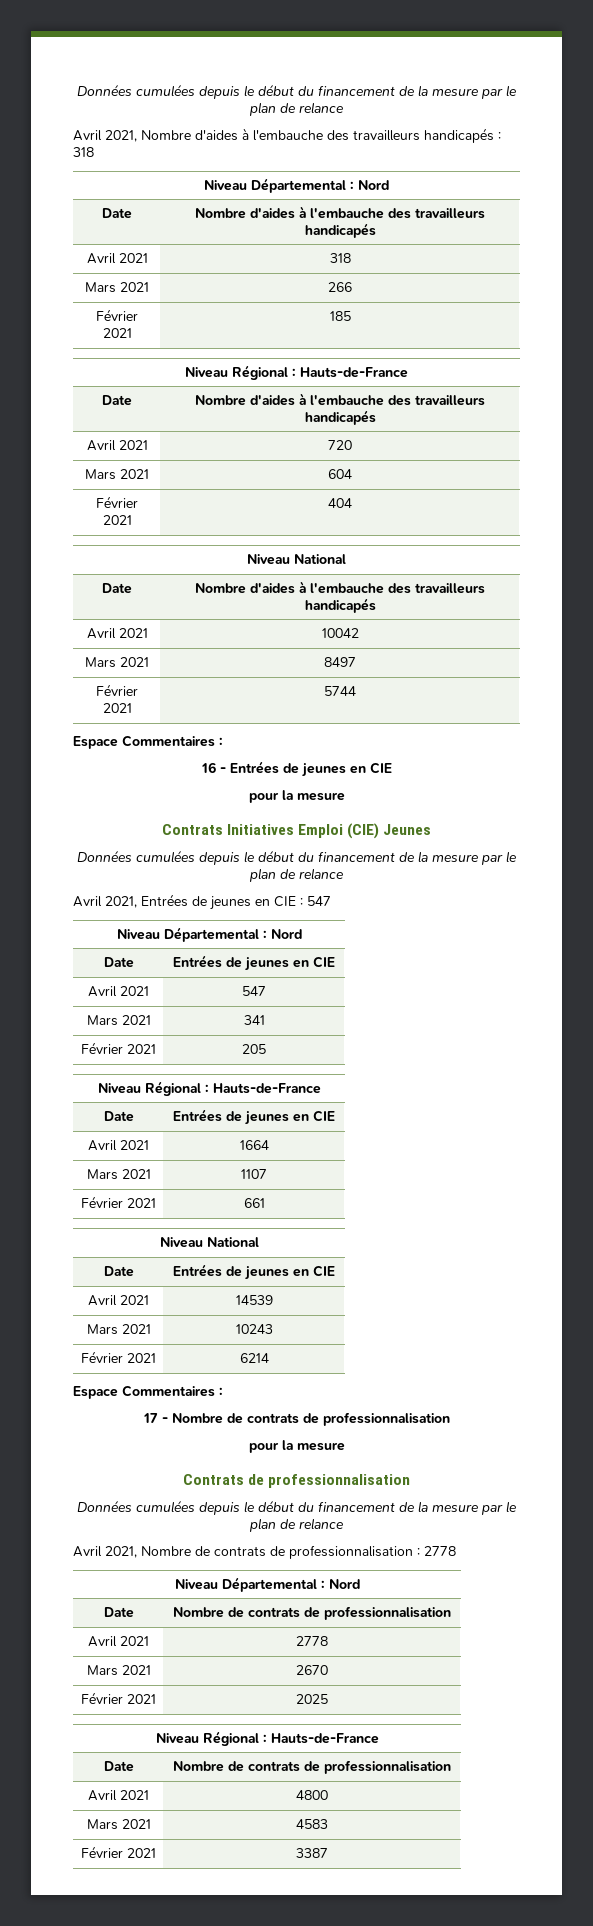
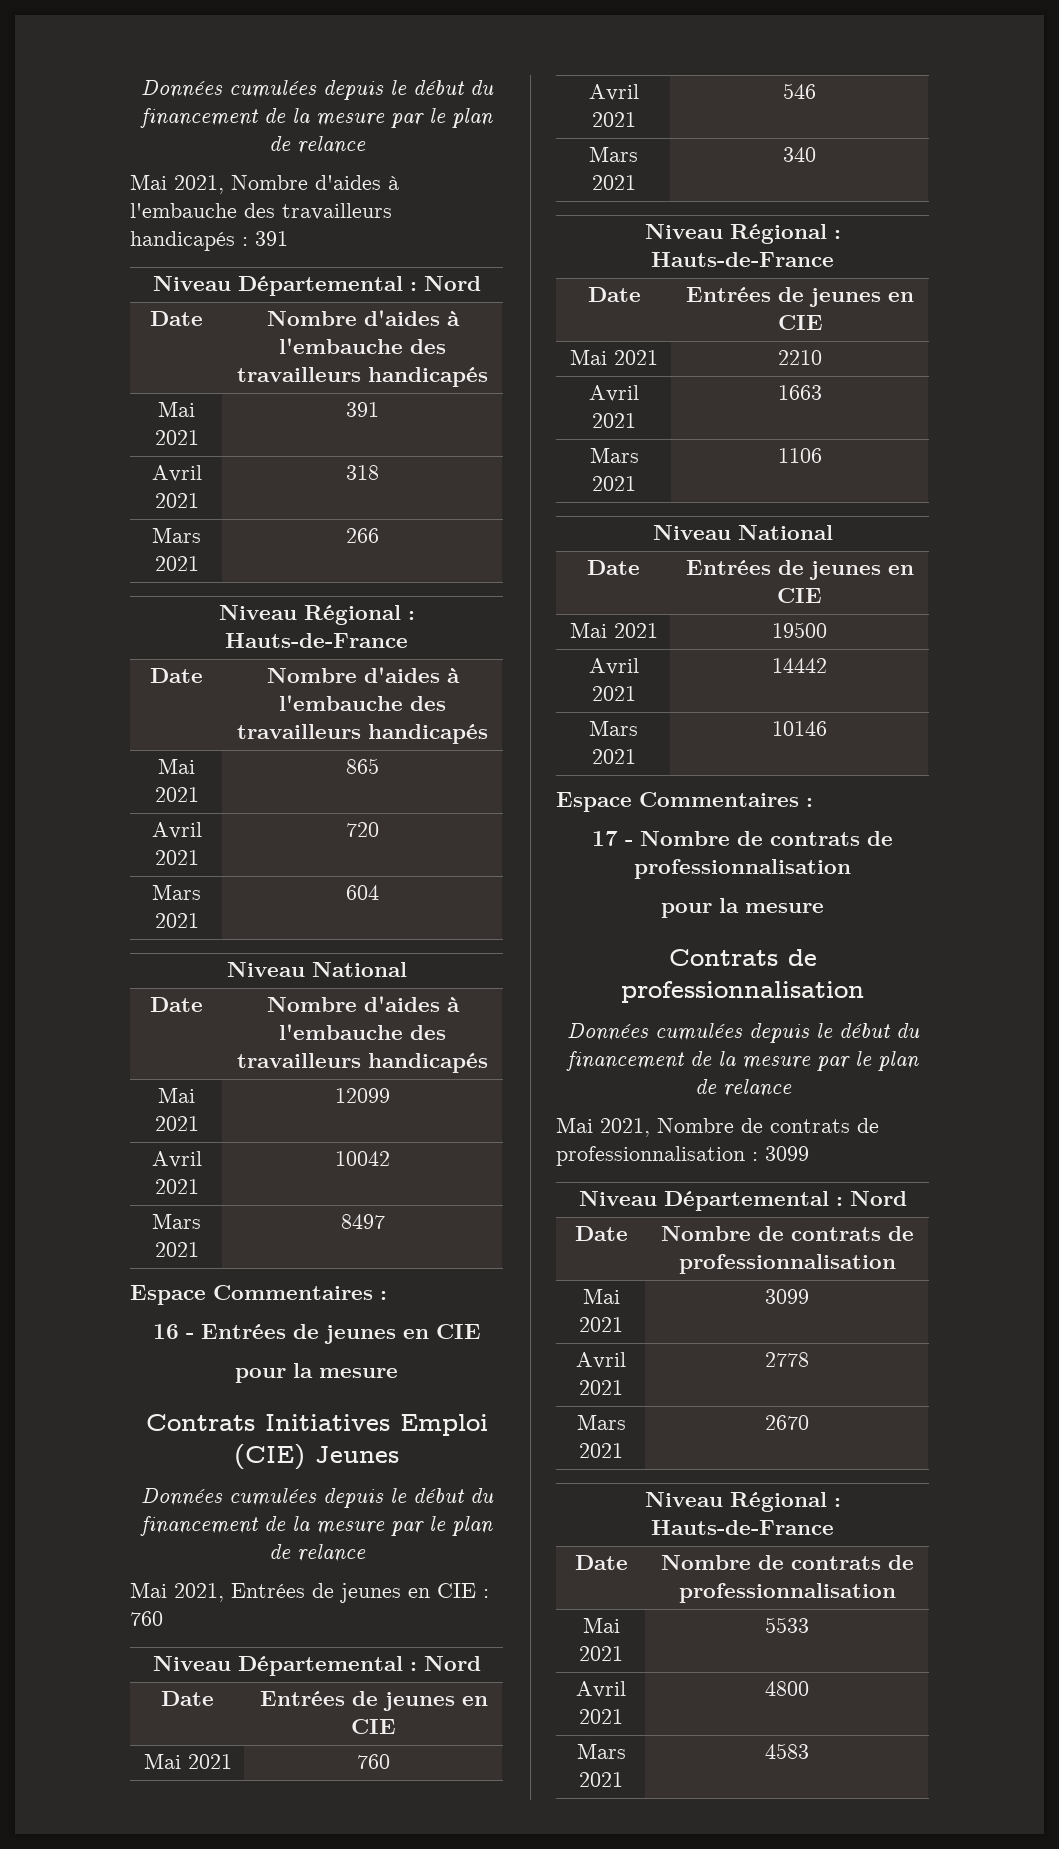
- Avril 2021, Nombre d'aides à l'embauche des travailleurs handicapés : 318
+ Mai 2021, Nombre d'aides à l'embauche des travailleurs handicapés : 391
+ Mai 2021 | 391
- Février 2021 | 185
+ Mai 2021 | 865
- Février 2021 | 404
+ Mai 2021 | 12099
- Février 2021 | 5744
- Avril 2021, Entrées de jeunes en CIE : 547
+ Mai 2021, Entrées de jeunes en CIE : 760
- Avril 2021 | 547
- Mars 2021 | 341
- Février 2021 | 205
+ Mai 2021 | 760
+ Avril 2021 | 546
+ Mars 2021 | 340
- Avril 2021 | 1664
- Mars 2021 | 1107
- Février 2021 | 661
+ Mai 2021 | 2210
+ Avril 2021 | 1663
+ Mars 2021 | 1106
- Avril 2021 | 14539
- Mars 2021 | 10243
- Février 2021 | 6214
+ Mai 2021 | 19500
+ Avril 2021 | 14442
+ Mars 2021 | 10146
- Avril 2021, Nombre de contrats de professionnalisation : 2778
+ Mai 2021, Nombre de contrats de professionnalisation : 3099
+ Mai 2021 | 3099
- Février 2021 | 2025
+ Mai 2021 | 5533
- Février 2021 | 3387

